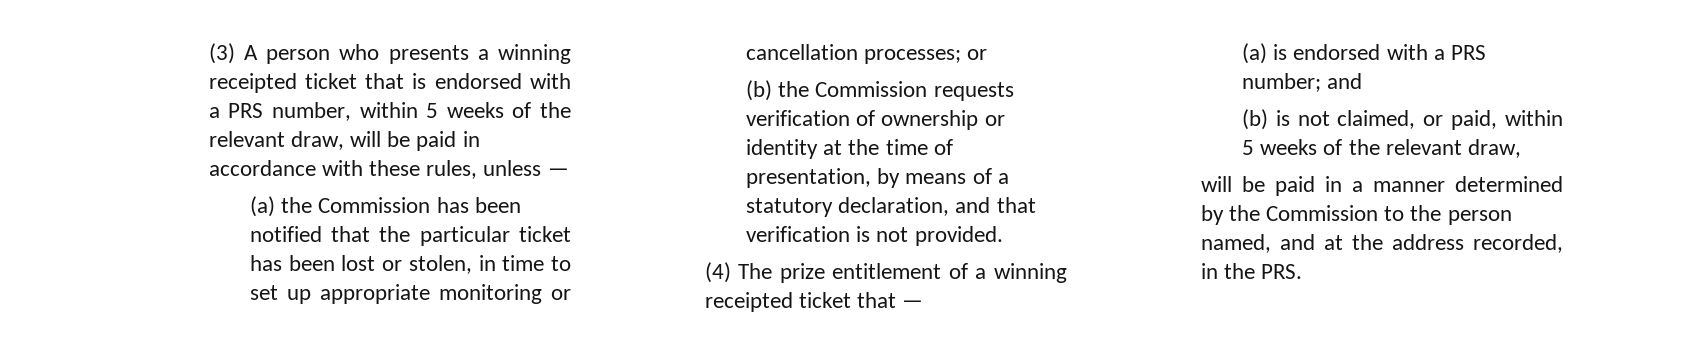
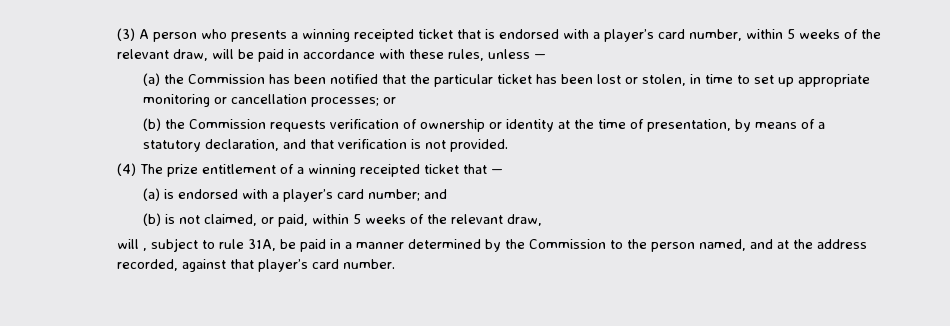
- (3) A person who presents a winning receipted ticket that is endorsed with a PRS number, within 5 weeks of the relevant draw, will be paid in accordance with these rules, unless —
+ (3) A person who presents a winning receipted ticket that is endorsed with a player’s card number, within 5 weeks of the relevant draw, will be paid in accordance with these rules, unless —
- (a) is endorsed with a PRS number; and
+ (a) is endorsed with a player’s card number; and
- will be paid in a manner determined by the Commission to the person named, and at the address recorded, in the PRS.
+ will , subject to rule 31A, be paid in a manner determined by the Commission to the person named, and at the address recorded, against that player’s card number.

